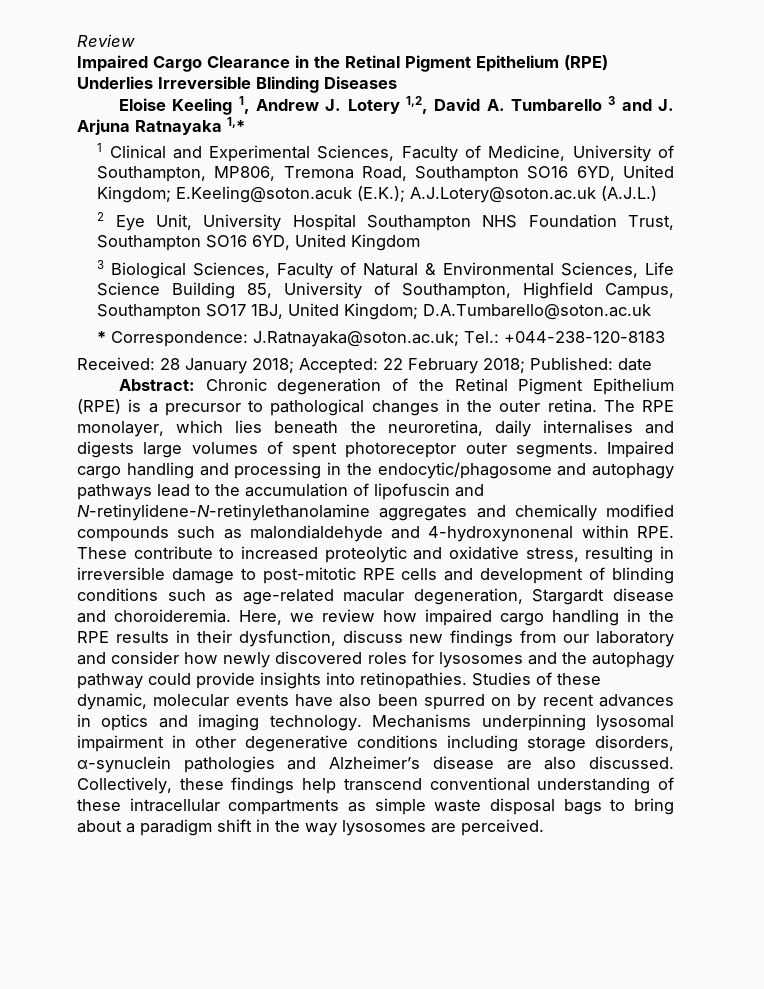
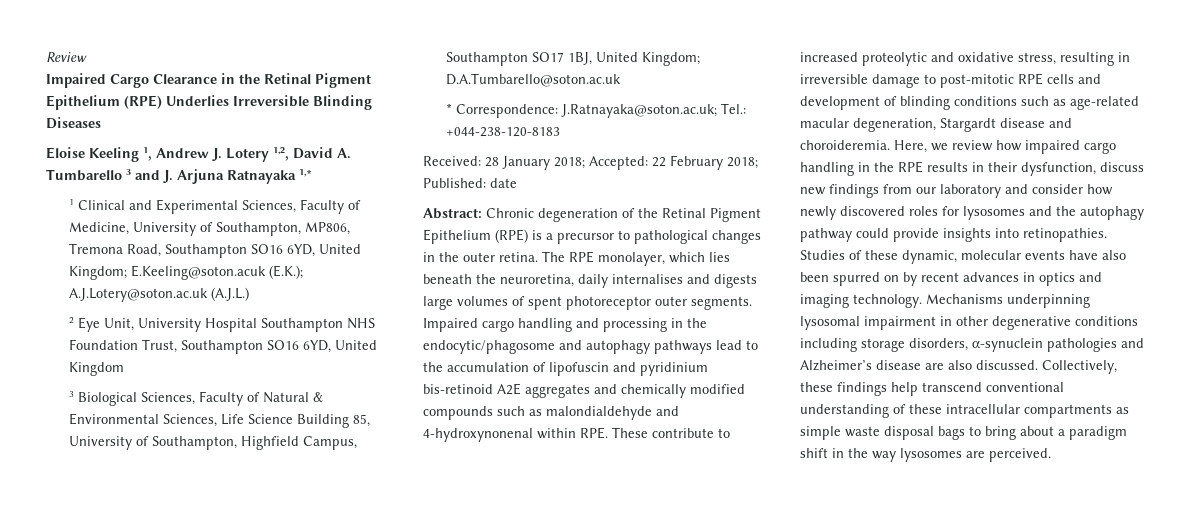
- Impaired cargo handling and processing in the endocytic/phagosome and autophagy pathways lead to the accumulation of lipofuscin and N-retinylidene-N-retinylethanolamine aggregates and chemically modified compounds such as malondialdehyde and 4-hydroxynonenal within RPE. These contribute to increased proteolytic and oxidative stress, resulting in irreversible damage to post-mitotic RPE cells and development of blinding conditions such as age-related macular degeneration, Stargardt disease and choroideremia.
+ Impaired cargo handling and processing in the endocytic/phagosome and autophagy pathways lead to the accumulation of lipofuscin and pyridinium bis-retinoid A2E aggregates and chemically modified compounds such as malondialdehyde and 4-hydroxynonenal within RPE. These contribute to increased proteolytic and oxidative stress, resulting in irreversible damage to post-mitotic RPE cells and development of blinding conditions such as age-related macular degeneration, Stargardt disease and choroideremia.

